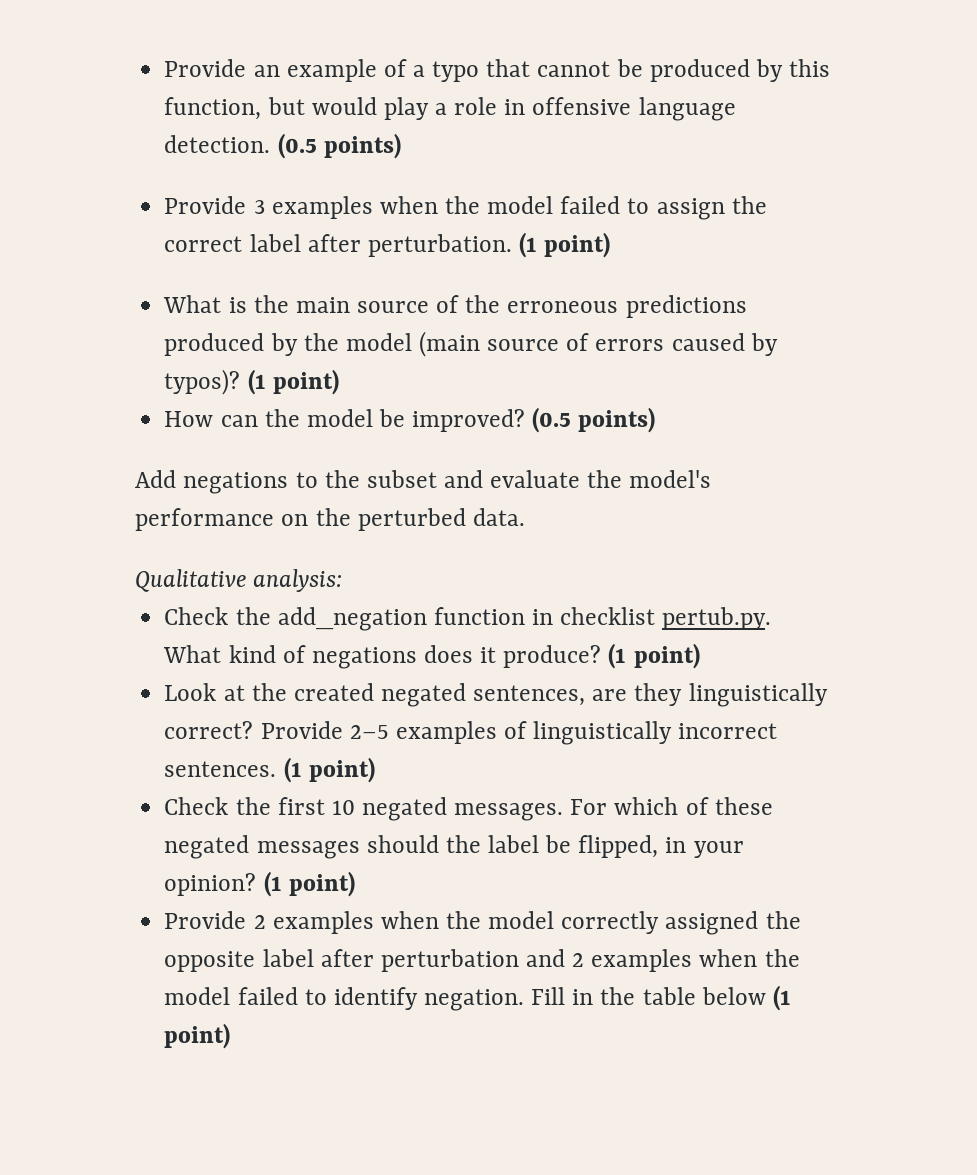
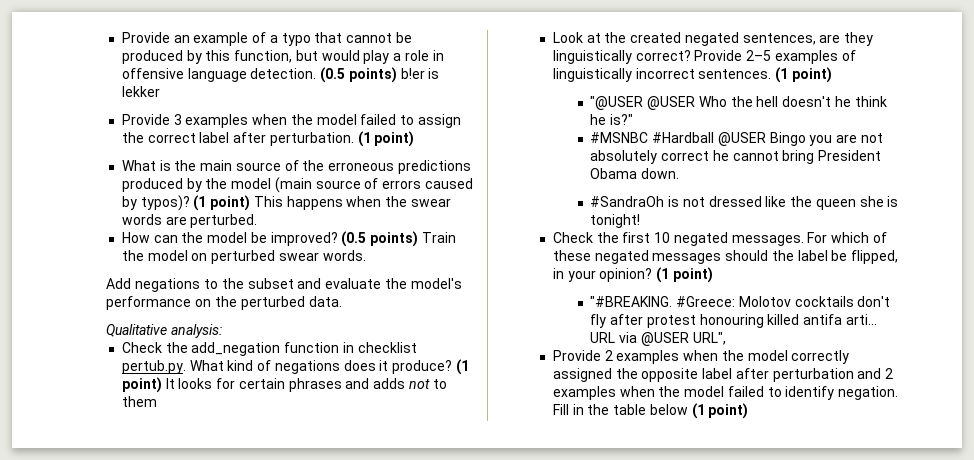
- Provide an example of a typo that cannot be produced by this function, but would play a role in offensive language detection. (0.5 points)
+ Provide an example of a typo that cannot be produced by this function, but would play a role in offensive language detection. (0.5 points) b!er is lekker
- What is the main source of the erroneous predictions produced by the model (main source of errors caused by typos)? (1 point)
+ What is the main source of the erroneous predictions produced by the model (main source of errors caused by typos)? (1 point) This happens when the swear words are perturbed.
- How can the model be improved? (0.5 points)
+ How can the model be improved? (0.5 points) Train the model on perturbed swear words.
- Check the add_negation function in checklist pertub.py. What kind of negations does it produce? (1 point)
+ Check the add_negation function in checklist pertub.py. What kind of negations does it produce? (1 point) It looks for certain phrases and adds not to them
+ "@USER @USER Who the hell doesn't he think he is?"
+ #MSNBC #Hardball @USER Bingo you are not absolutely correct he cannot bring President Obama down.
+ #SandraOh is not dressed like the queen she is tonight!
+ "#BREAKING. #Greece: Molotov cocktails don't fly after protest honouring killed antifa arti... URL via @USER URL",

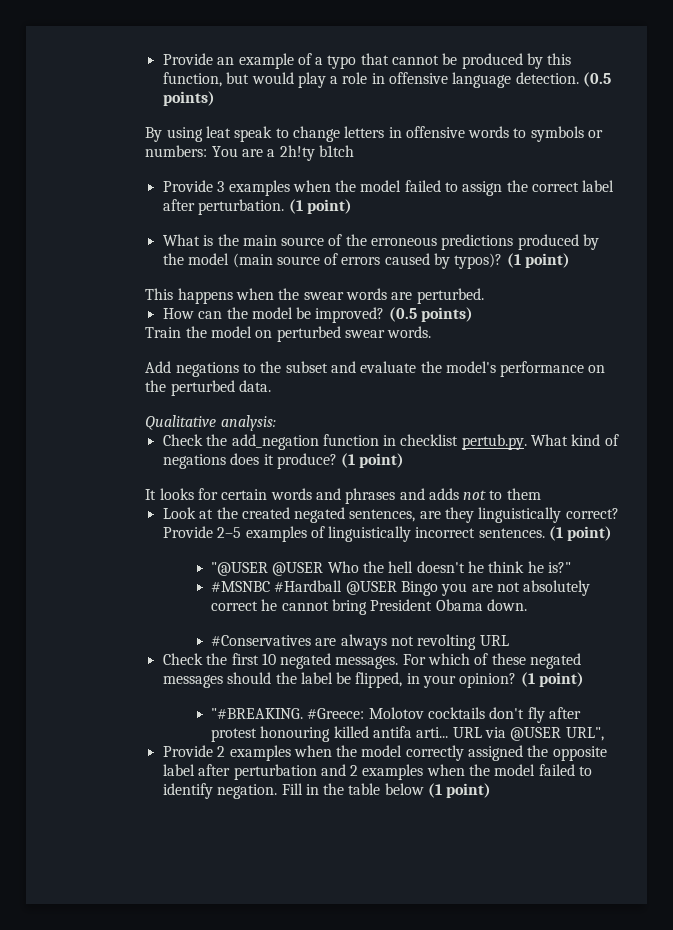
- Provide an example of a typo that cannot be produced by this function, but would play a role in offensive language detection. (0.5 points) b!er is lekker
+ Provide an example of a typo that cannot be produced by this function, but would play a role in offensive language detection. (0.5 points)
+ By using leat speak to change letters in offensive words to symbols or numbers: You are a 2h!ty b1tch
- What is the main source of the erroneous predictions produced by the model (main source of errors caused by typos)? (1 point) This happens when the swear words are perturbed.
+ What is the main source of the erroneous predictions produced by the model (main source of errors caused by typos)? (1 point)
+ This happens when the swear words are perturbed.
- How can the model be improved? (0.5 points) Train the model on perturbed swear words.
+ How can the model be improved? (0.5 points)
+ Train the model on perturbed swear words.
- Check the add_negation function in checklist pertub.py. What kind of negations does it produce? (1 point) It looks for certain phrases and adds not to them
+ Check the add_negation function in checklist pertub.py. What kind of negations does it produce? (1 point)
+ It looks for certain words and phrases and adds not to them
- #SandraOh is not dressed like the queen she is tonight!
+ #Conservatives are always not revolting URL

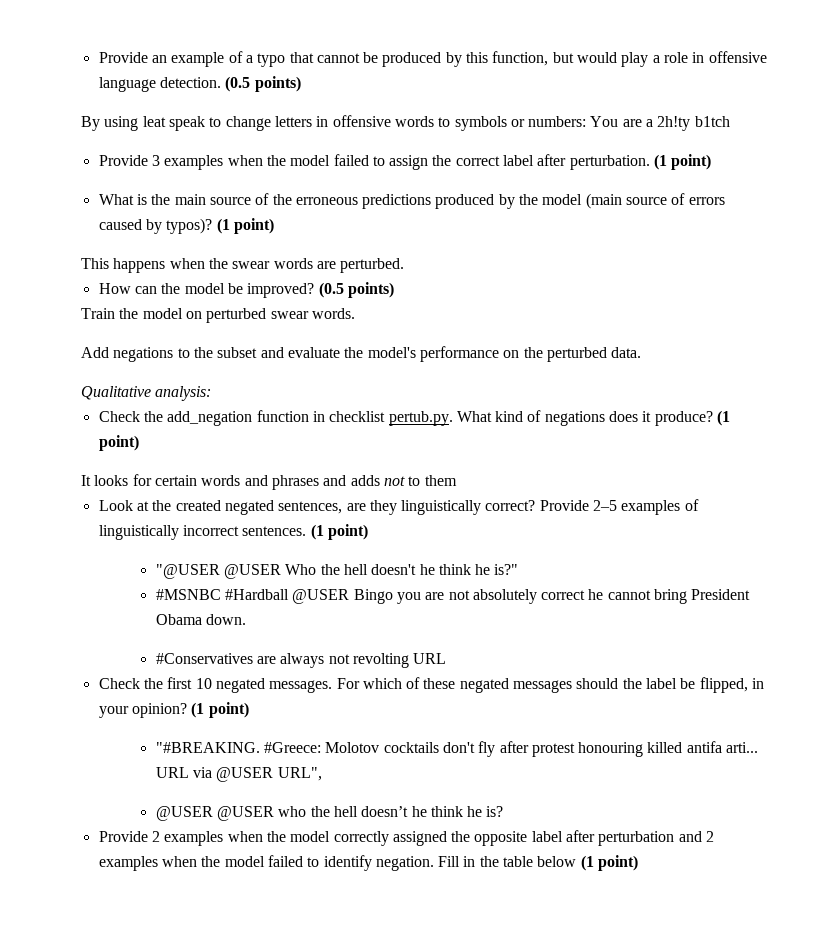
+ @USER @USER who the hell doesn’t he think he is?

